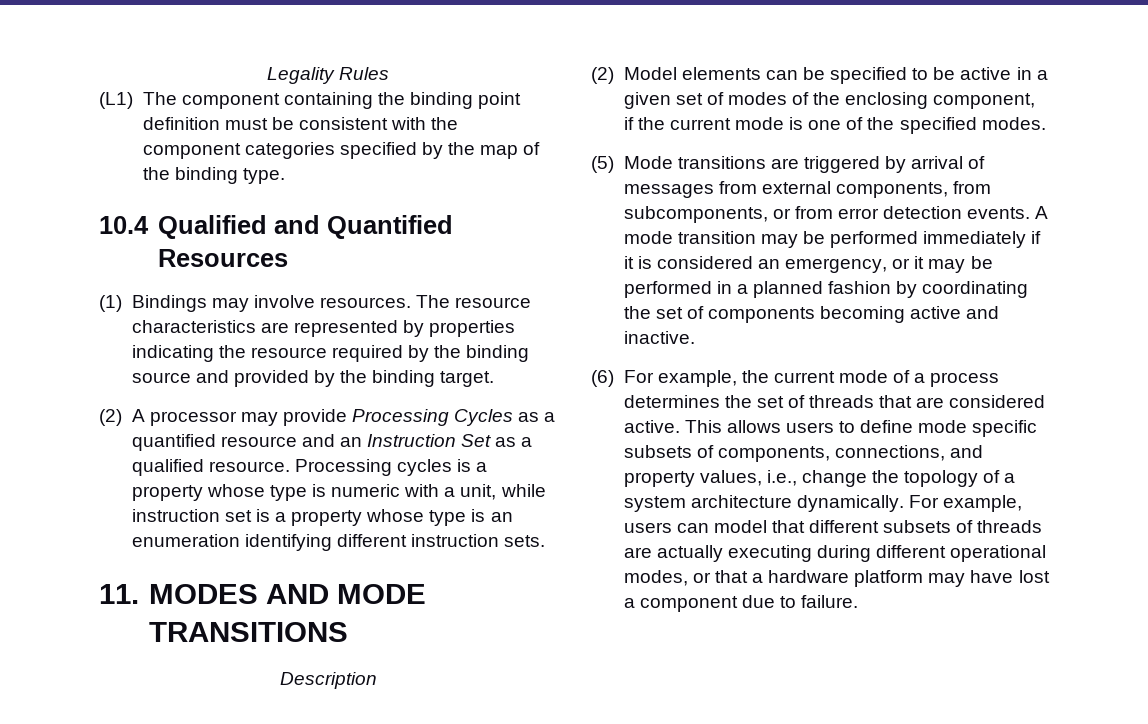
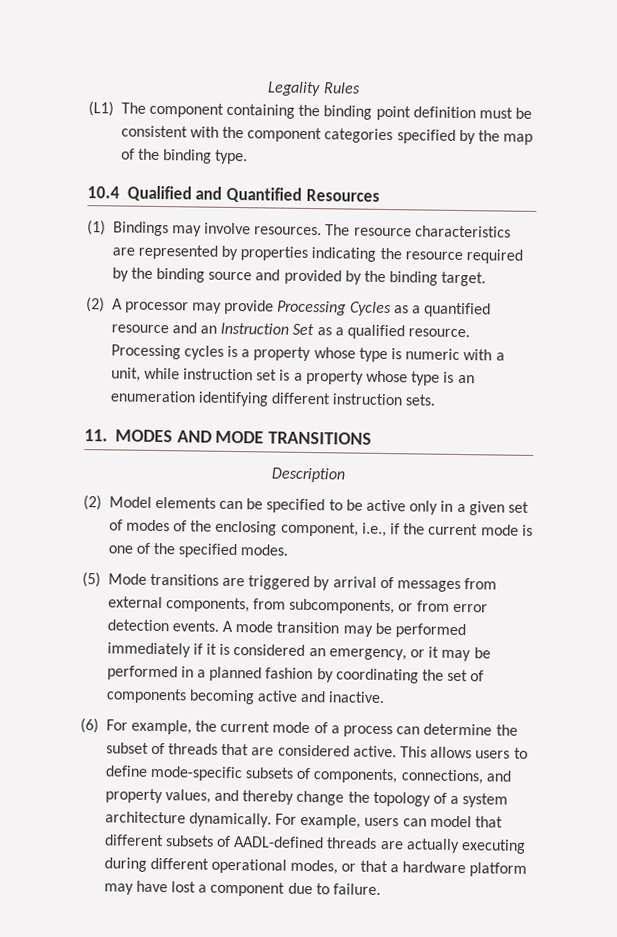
- (2) Model elements can be specified to be active in a given set of modes of the enclosing component, if the current mode is one of the specified modes.
+ (2) Model elements can be specified to be active only in a given set of modes of the enclosing component, i.e., if the current mode is one of the specified modes.
- (6) For example, the current mode of a process determines the set of threads that are considered active.
+ (6) For example, the current mode of a process can determine the subset of threads that are considered active.
- This allows users to define mode specific subsets of components, connections, and property values, i.e., change the topology of a system architecture dynamically.
+ This allows users to define mode-specific subsets of components, connections, and property values, and thereby change the topology of a system architecture dynamically.
- For example, users can model that different subsets of threads are actually executing during different operational modes, or that a hardware platform may have lost a component due to failure.
+ For example, users can model that different subsets of AADL-defined threads are actually executing during different operational modes, or that a hardware platform may have lost a component due to failure.

